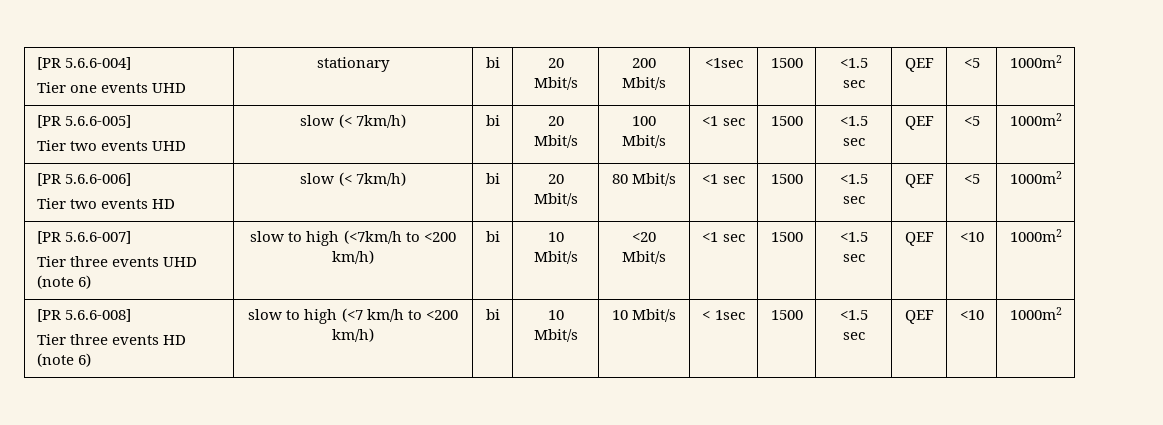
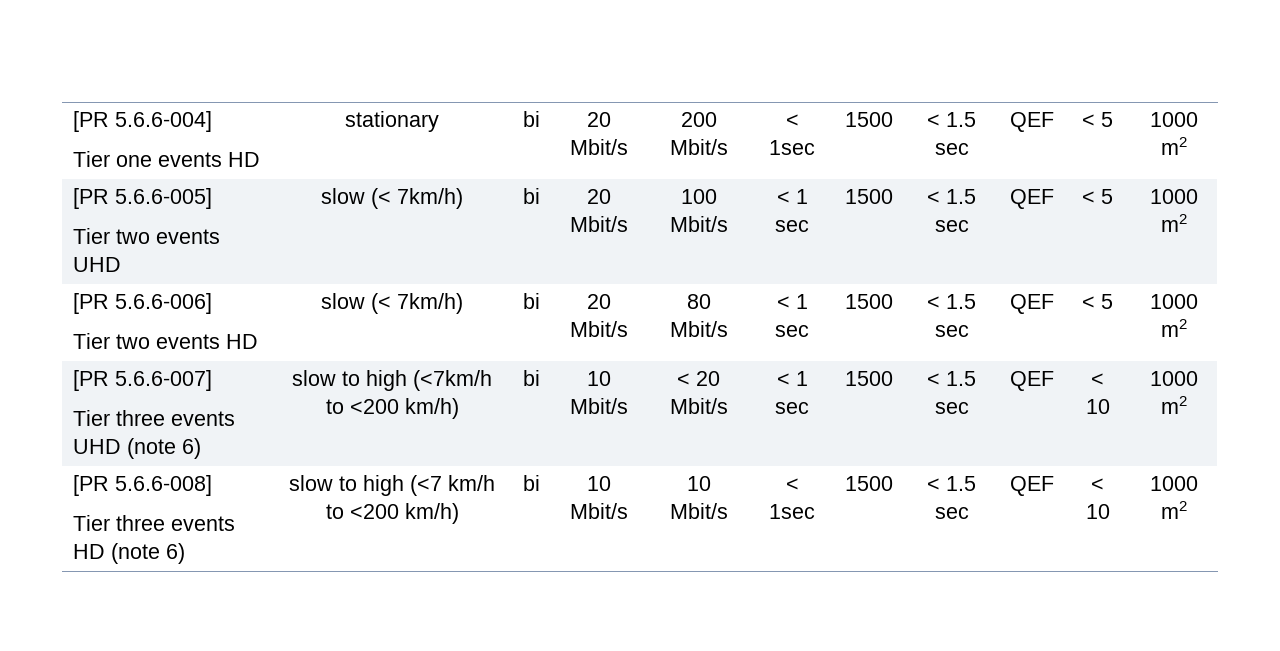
  [PR 5.6.6-004]
- Tier one events UHD | stationary | bi | 20 Mbit/s | 200 Mbit/s | <1sec | 1500 | <1.5 sec | QEF | <5 | 1000m2
+ Tier one events HD | stationary | bi | 20 Mbit/s | 200 Mbit/s | < 1sec | 1500 | < 1.5 sec | QEF | < 5 | 1000 m2
  [PR 5.6.6-005]
- Tier two events UHD | slow (< 7km/h) | bi | 20 Mbit/s | 100 Mbit/s | <1 sec | 1500 | <1.5 sec | QEF | <5 | 1000m2
+ Tier two events UHD | slow (< 7km/h) | bi | 20 Mbit/s | 100 Mbit/s | < 1 sec | 1500 | < 1.5 sec | QEF | < 5 | 1000 m2
  [PR 5.6.6-006]
- Tier two events HD | slow (< 7km/h) | bi | 20 Mbit/s | 80 Mbit/s | <1 sec | 1500 | <1.5 sec | QEF | <5 | 1000m2
+ Tier two events HD | slow (< 7km/h) | bi | 20 Mbit/s | 80 Mbit/s | < 1 sec | 1500 | < 1.5 sec | QEF | < 5 | 1000 m2
  [PR 5.6.6-007]
- Tier three events UHD (note 6) | slow to high (<7km/h to <200 km/h) | bi | 10 Mbit/s | <20 Mbit/s | <1 sec | 1500 | <1.5 sec | QEF | <10 | 1000m2
+ Tier three events UHD (note 6) | slow to high (<7km/h to <200 km/h) | bi | 10 Mbit/s | < 20 Mbit/s | < 1 sec | 1500 | < 1.5 sec | QEF | < 10 | 1000 m2
  [PR 5.6.6-008]
- Tier three events HD (note 6) | slow to high (<7 km/h to <200 km/h) | bi | 10 Mbit/s | 10 Mbit/s | < 1sec | 1500 | <1.5 sec | QEF | <10 | 1000m2
+ Tier three events HD (note 6) | slow to high (<7 km/h to <200 km/h) | bi | 10 Mbit/s | 10 Mbit/s | < 1sec | 1500 | < 1.5 sec | QEF | < 10 | 1000 m2

